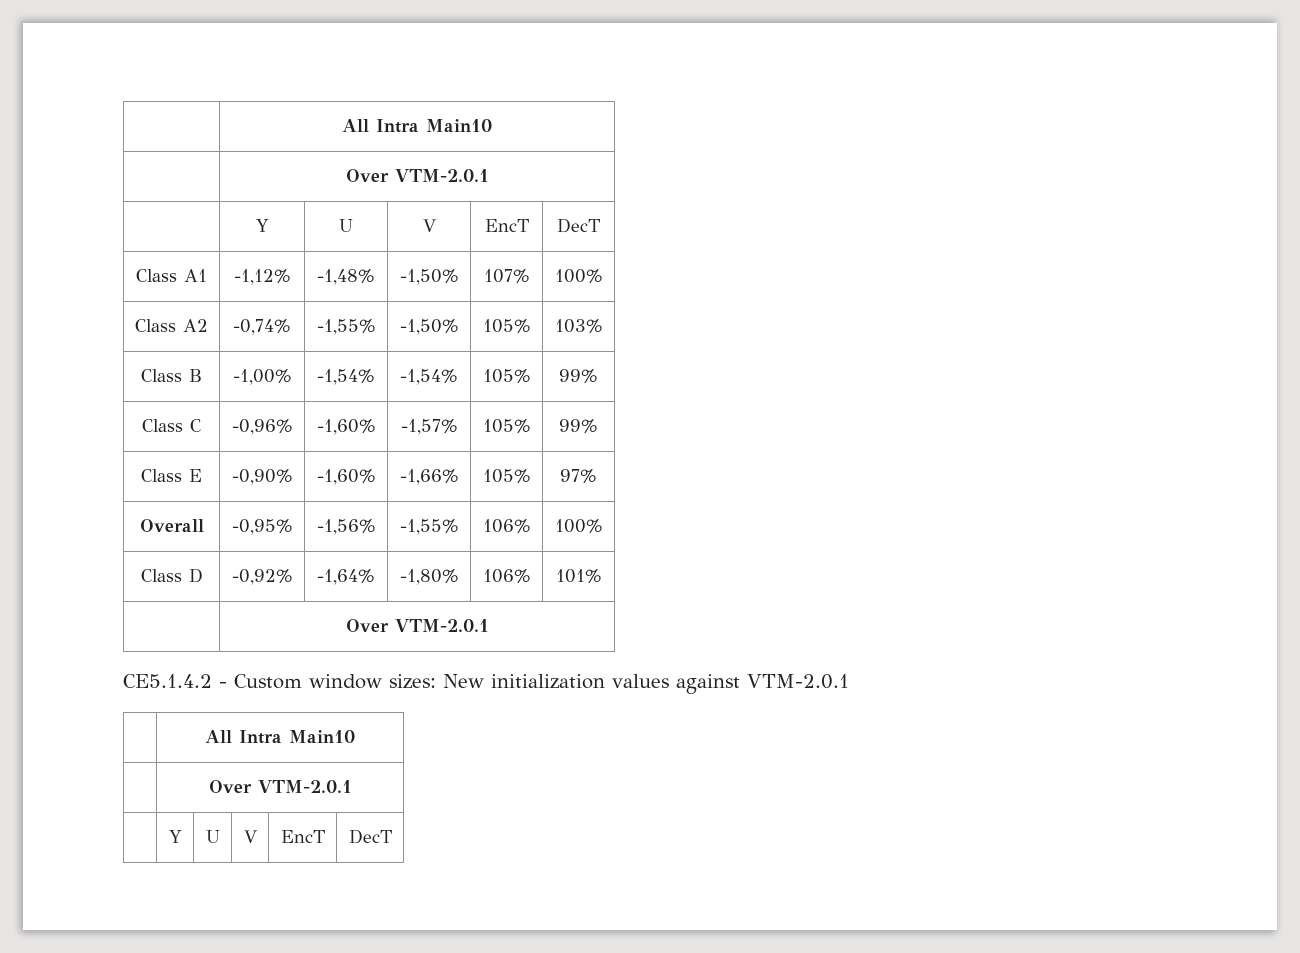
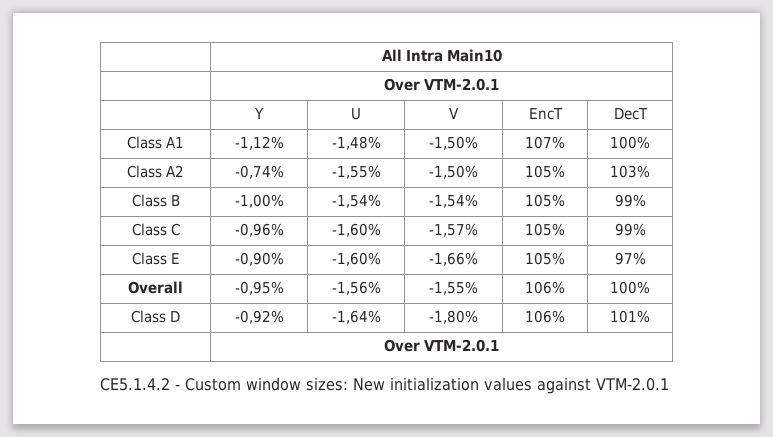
  CE5.1.4.2 - Custom window sizes: New initialization values against VTM-2.0.1
- | All Intra Main10
- | Over VTM-2.0.1
- | Y | U | V | EncT | DecT

